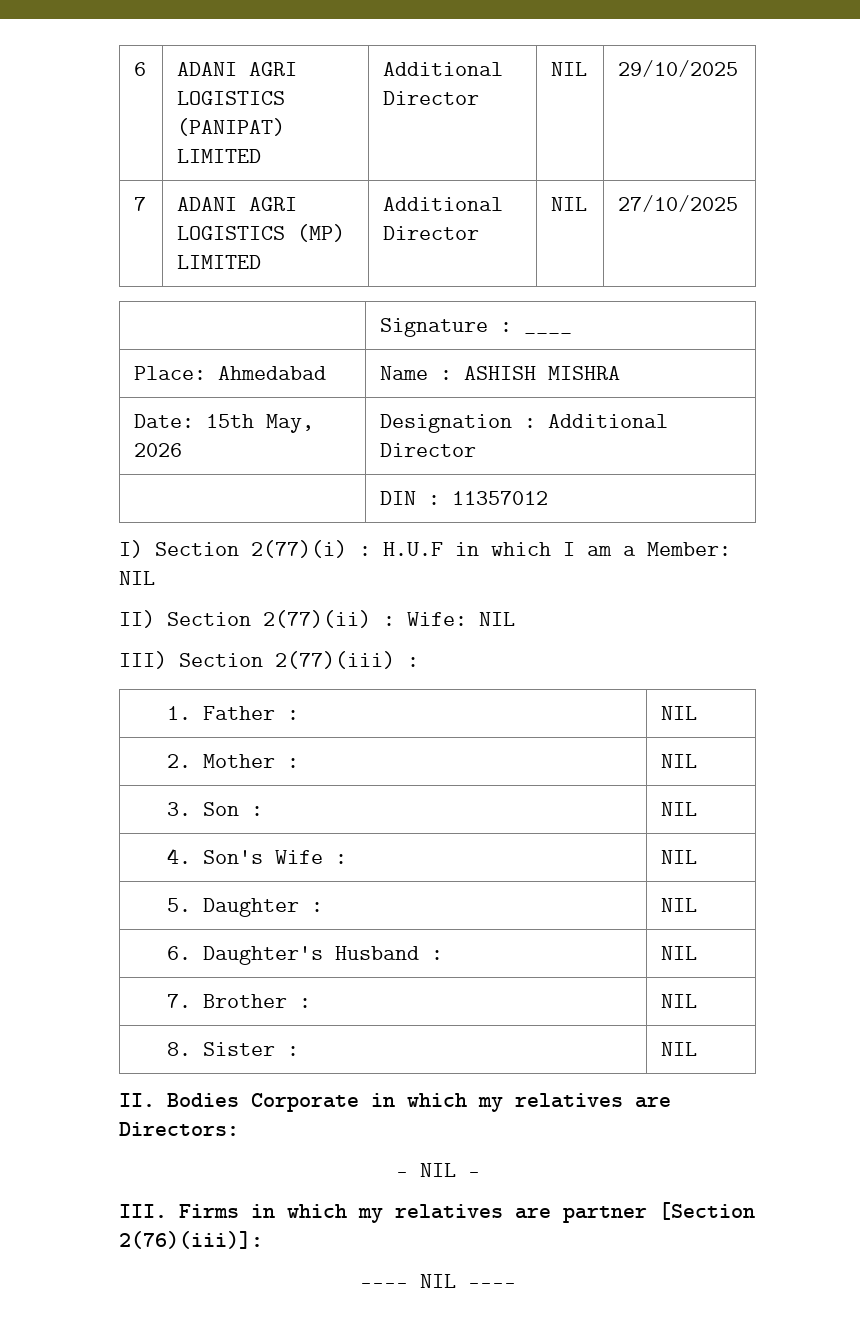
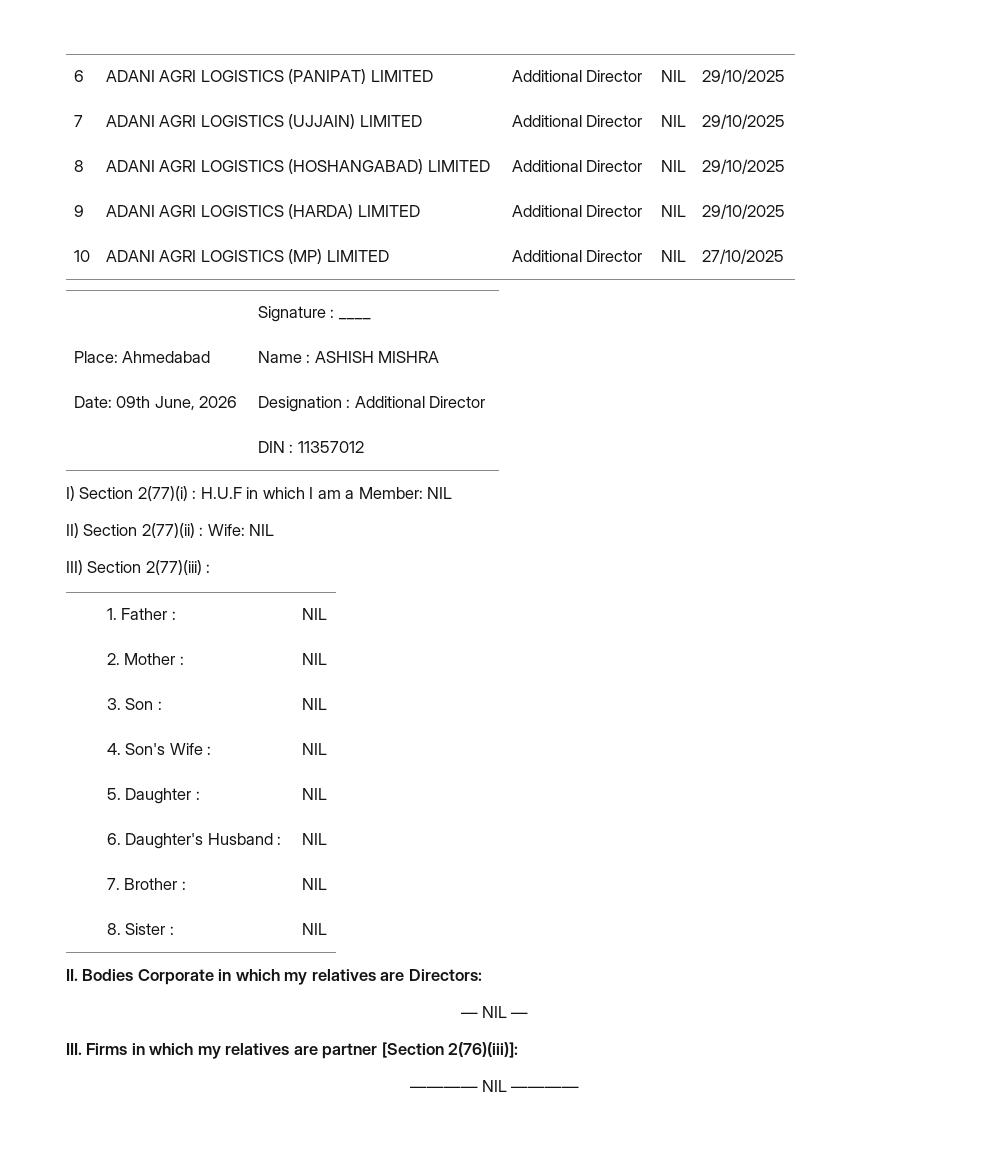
- 7 | ADANI AGRI LOGISTICS (MP) LIMITED | Additional Director | NIL | 27/10/2025
+ 7 | ADANI AGRI LOGISTICS (UJJAIN) LIMITED | Additional Director | NIL | 29/10/2025
+ 8 | ADANI AGRI LOGISTICS (HOSHANGABAD) LIMITED | Additional Director | NIL | 29/10/2025
+ 9 | ADANI AGRI LOGISTICS (HARDA) LIMITED | Additional Director | NIL | 29/10/2025
+ 10 | ADANI AGRI LOGISTICS (MP) LIMITED | Additional Director | NIL | 27/10/2025
- Date: 15th May, 2026 | Designation : Additional Director
+ Date: 09th June, 2026 | Designation : Additional Director

